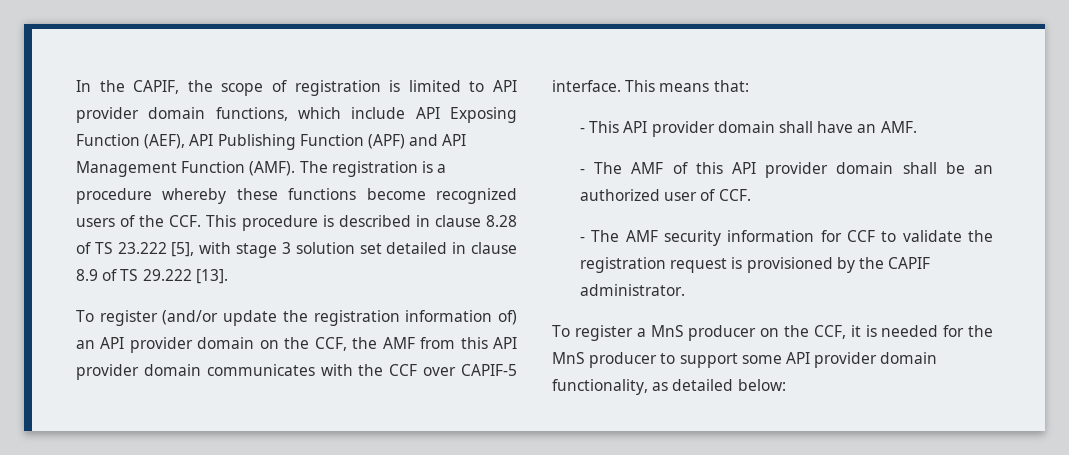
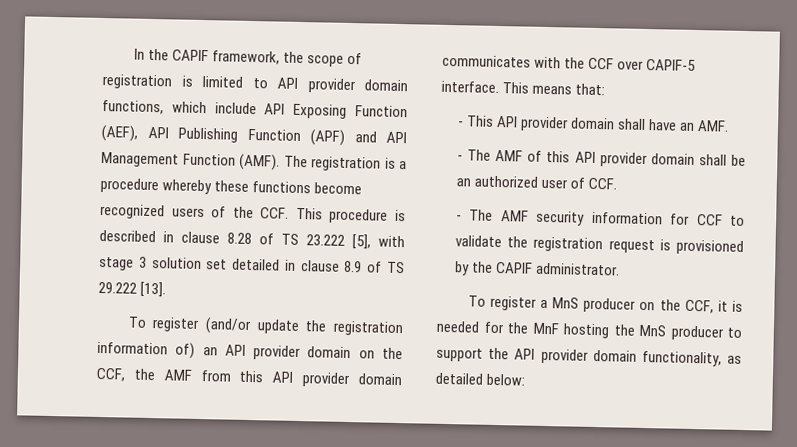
- In the CAPIF, the scope of registration is limited to API provider domain functions, which include API Exposing Function (AEF), API Publishing Function (APF) and API Management Function (AMF).
+ In the CAPIF framework, the scope of registration is limited to API provider domain functions, which include API Exposing Function (AEF), API Publishing Function (APF) and API Management Function (AMF).
- To register a MnS producer on the CCF, it is needed for the MnS producer to support some API provider domain functionality, as detailed below:
+ To register a MnS producer on the CCF, it is needed for the MnF hosting the MnS producer to support the API provider domain functionality, as detailed below:

